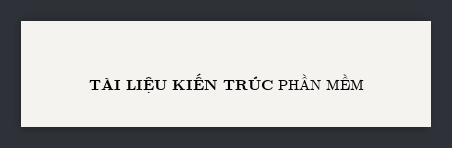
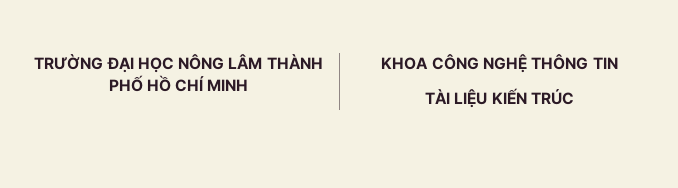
+ TRƯỜNG ĐẠI HỌC NÔNG LÂM THÀNH PHỐ HỒ CHÍ MINH
+ KHOA CÔNG NGHỆ THÔNG TIN
- TÀI LIỆU KIẾN TRÚC PHẦN MỀM
+ TÀI LIỆU KIẾN TRÚC

